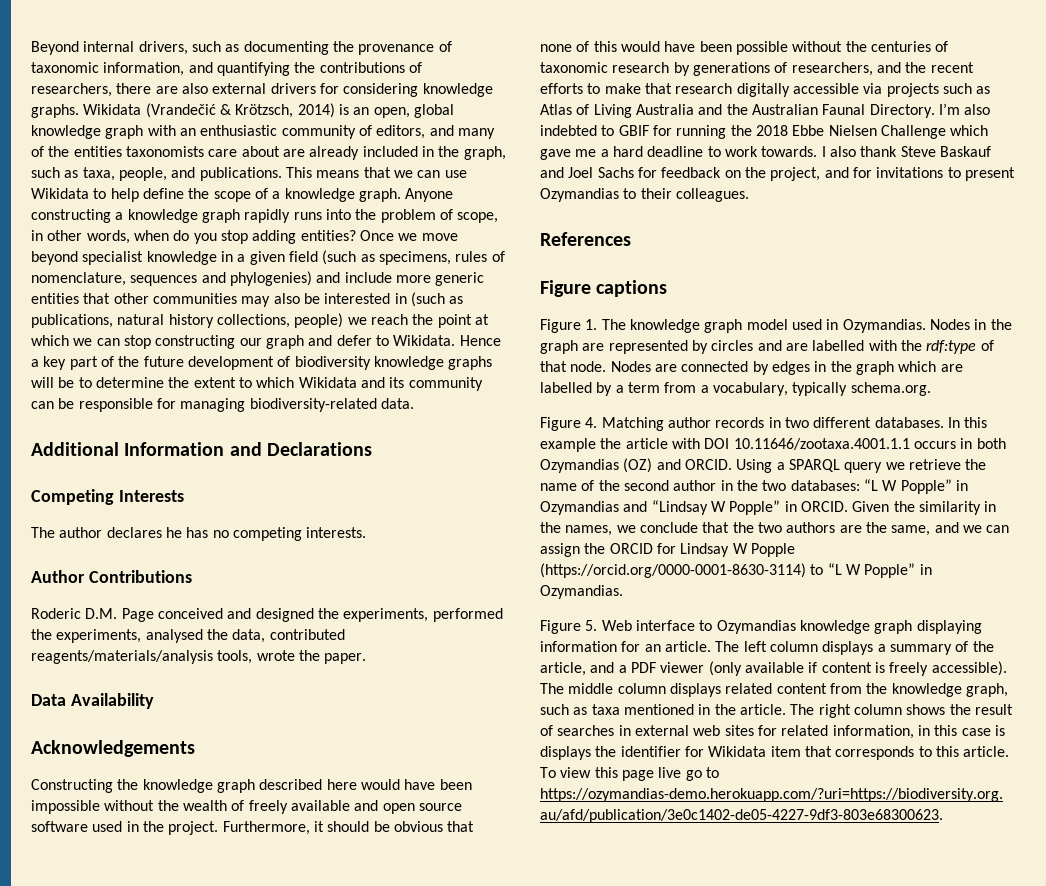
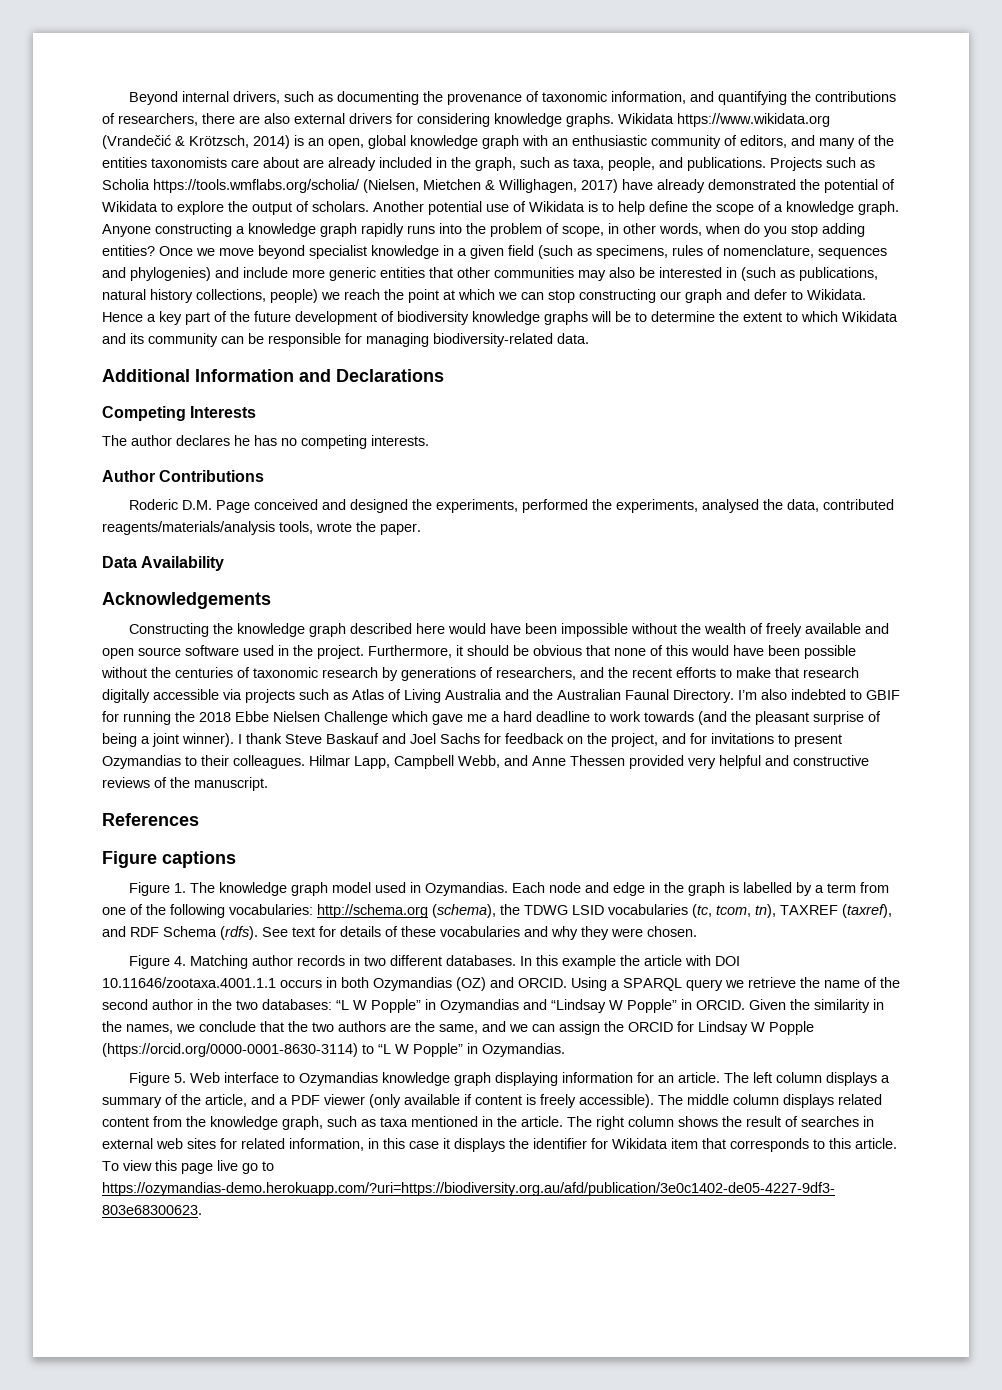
- Wikidata (Vrandečić & Krötzsch, 2014) is an open, global knowledge graph with an enthusiastic community of editors, and many of the entities taxonomists care about are already included in the graph, such as taxa, people, and publications.
+ Wikidata https://www.wikidata.org (Vrandečić & Krötzsch, 2014) is an open, global knowledge graph with an enthusiastic community of editors, and many of the entities taxonomists care about are already included in the graph, such as taxa, people, and publications.
- This means that we can use Wikidata to help define the scope of a knowledge graph.
+ Projects such as Scholia https://tools.wmflabs.org/scholia/ (Nielsen, Mietchen & Willighagen, 2017) have already demonstrated the potential of Wikidata to explore the output of scholars. Another potential use of Wikidata is to help define the scope of a knowledge graph.
- I’m also indebted to GBIF for running the 2018 Ebbe Nielsen Challenge which gave me a hard deadline to work towards. I also thank Steve Baskauf and Joel Sachs for feedback on the project, and for invitations to present Ozymandias to their colleagues.
+ I’m also indebted to GBIF for running the 2018 Ebbe Nielsen Challenge which gave me a hard deadline to work towards (and the pleasant surprise of being a joint winner). I thank Steve Baskauf and Joel Sachs for feedback on the project, and for invitations to present Ozymandias to their colleagues. Hilmar Lapp, Campbell Webb, and Anne Thessen provided very helpful and constructive reviews of the manuscript.
- Nodes in the graph are represented by circles and are labelled with the rdf:type of that node. Nodes are connected by edges in the graph which are labelled by a term from a vocabulary, typically schema.org.
+ Each node and edge in the graph is labelled by a term from one of the following vocabularies: http://schema.org (schema), the TDWG LSID vocabularies (tc, tcom, tn), TAXREF (taxref), and RDF Schema (rdfs). See text for details of these vocabularies and why they were chosen.
- The right column shows the result of searches in external web sites for related information, in this case is displays the identifier for Wikidata item that corresponds to this article.
+ The right column shows the result of searches in external web sites for related information, in this case it displays the identifier for Wikidata item that corresponds to this article.

